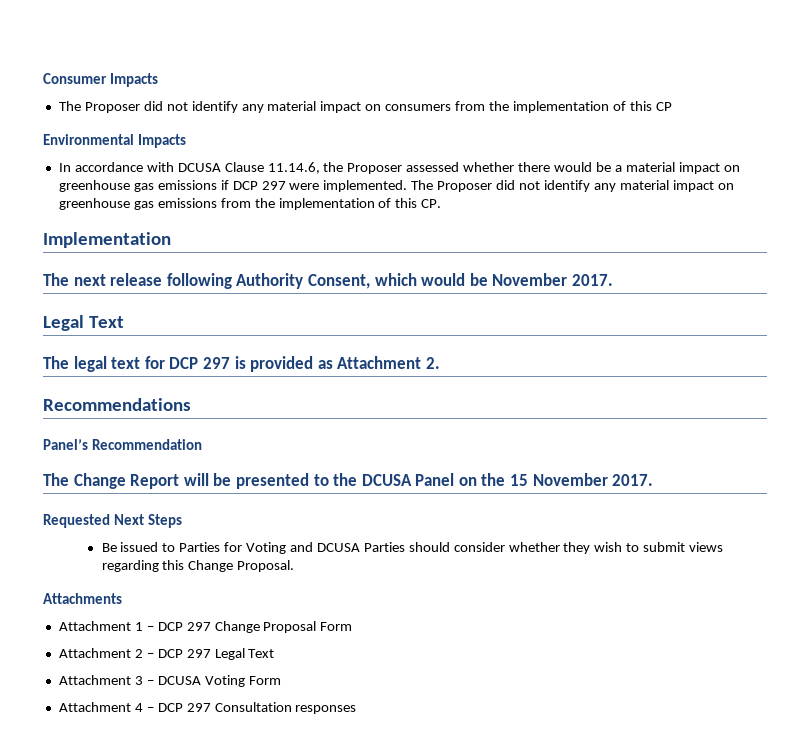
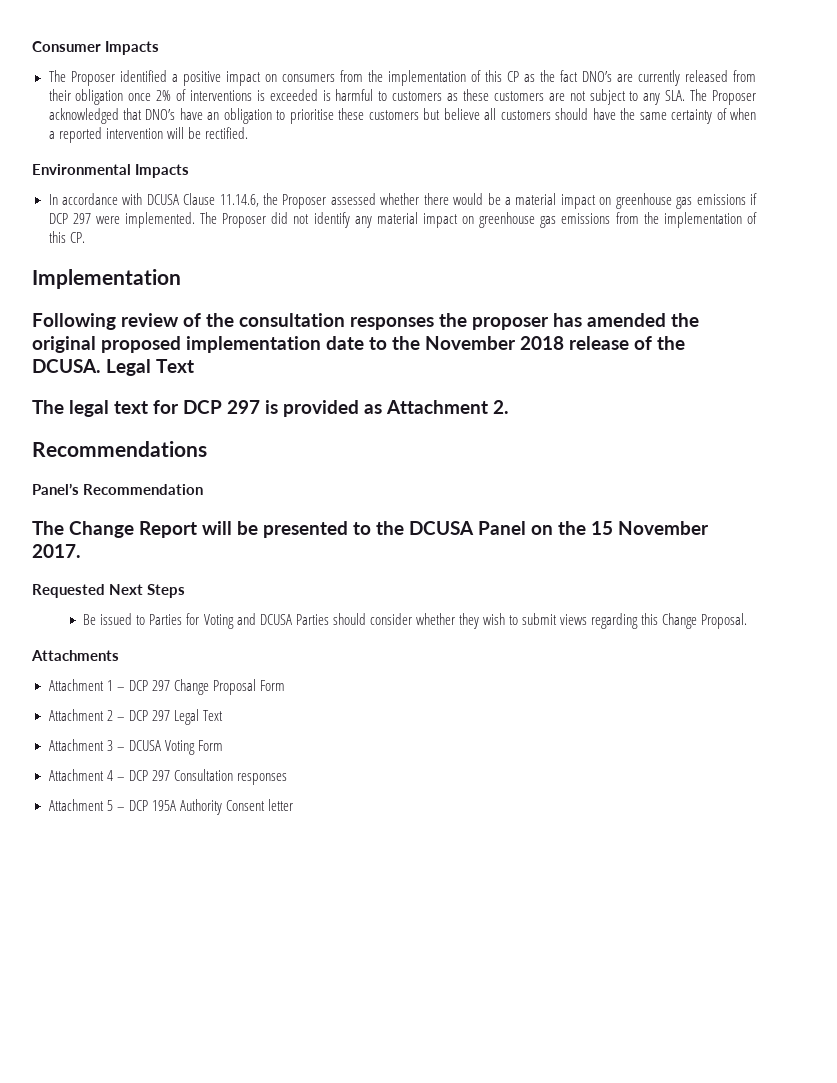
- The Proposer did not identify any material impact on consumers from the implementation of this CP
+ The Proposer identified a positive impact on consumers from the implementation of this CP as the fact DNO’s are currently released from their obligation once 2% of interventions is exceeded is harmful to customers as these customers are not subject to any SLA. The Proposer acknowledged that DNO’s have an obligation to prioritise these customers but believe all customers should have the same certainty of when a reported intervention will be rectified.
- The next release following Authority Consent, which would be November 2017.
- Legal Text
+ Following review of the consultation responses the proposer has amended the original proposed implementation date to the November 2018 release of the DCUSA. Legal Text
+ Attachment 5 – DCP 195A Authority Consent letter

